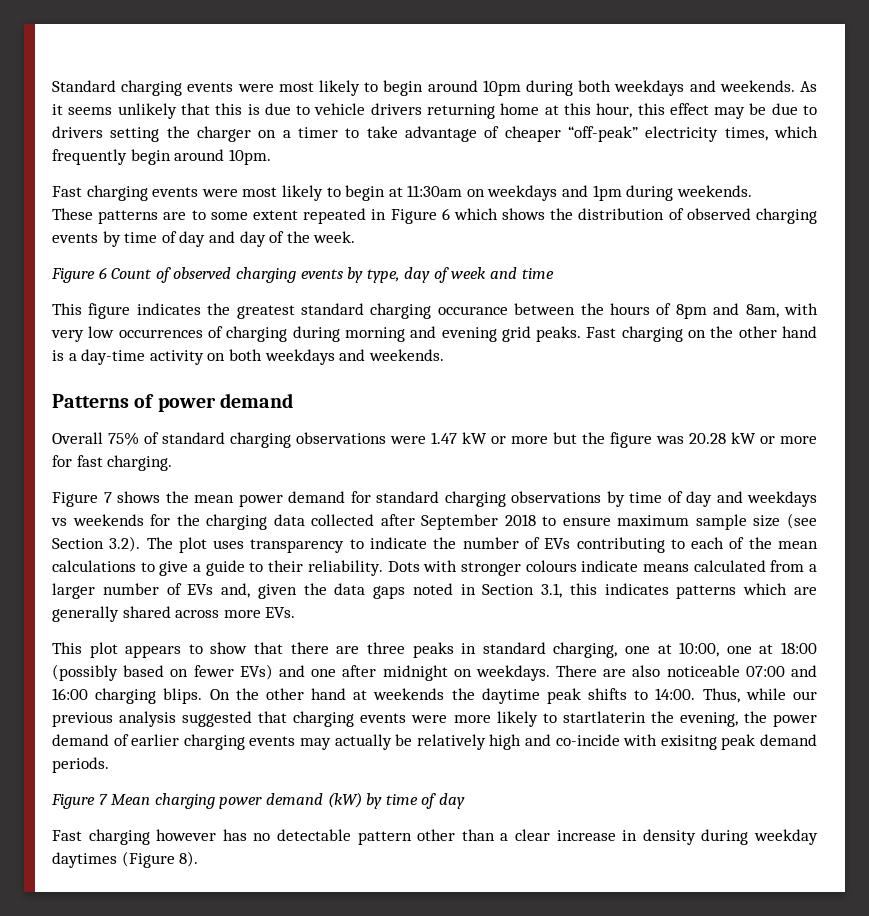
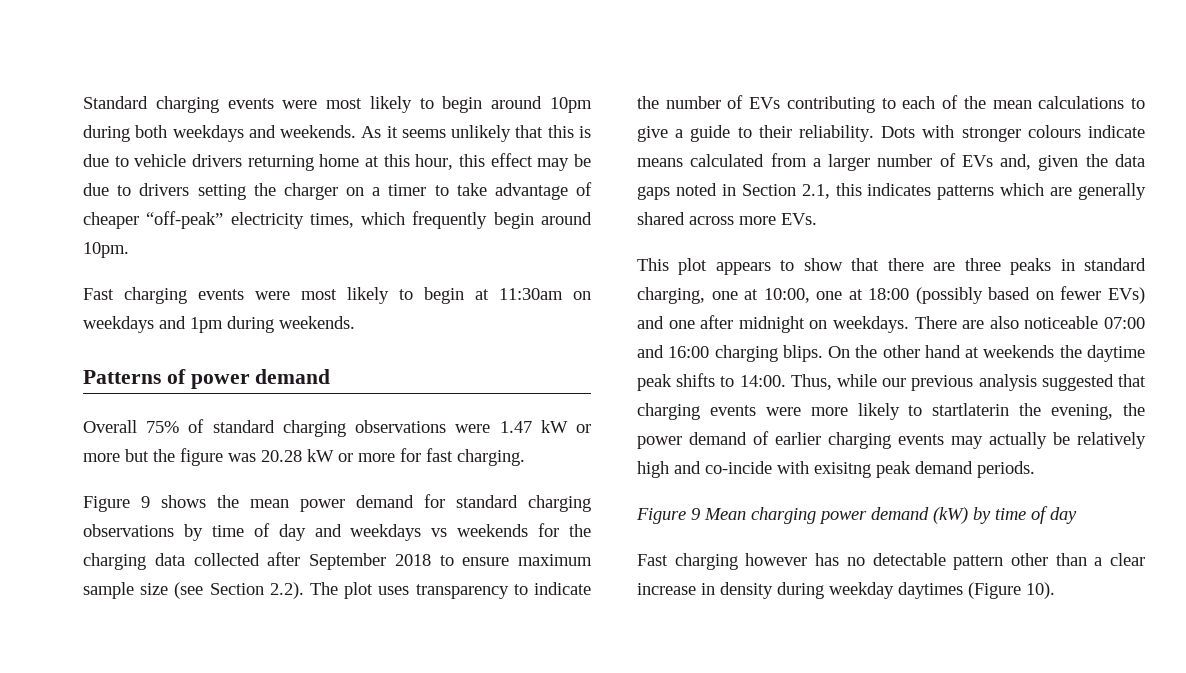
- These patterns are to some extent repeated in Figure 6 which shows the distribution of observed charging events by time of day and day of the week.
- Figure 6 Count of observed charging events by type, day of week and time
- This figure indicates the greatest standard charging occurance between the hours of 8pm and 8am, with very low occurrences of charging during morning and evening grid peaks. Fast charging on the other hand is a day-time activity on both weekdays and weekends.
- Figure 7 shows the mean power demand for standard charging observations by time of day and weekdays vs weekends for the charging data collected after September 2018 to ensure maximum sample size (see Section 3.2). The plot uses transparency to indicate the number of EVs contributing to each of the mean calculations to give a guide to their reliability.
+ Figure 9 shows the mean power demand for standard charging observations by time of day and weekdays vs weekends for the charging data collected after September 2018 to ensure maximum sample size (see Section 2.2). The plot uses transparency to indicate the number of EVs contributing to each of the mean calculations to give a guide to their reliability.
- Dots with stronger colours indicate means calculated from a larger number of EVs and, given the data gaps noted in Section 3.1, this indicates patterns which are generally shared across more EVs.
+ Dots with stronger colours indicate means calculated from a larger number of EVs and, given the data gaps noted in Section 2.1, this indicates patterns which are generally shared across more EVs.
- Figure 7 Mean charging power demand (kW) by time of day
+ Figure 9 Mean charging power demand (kW) by time of day
- Fast charging however has no detectable pattern other than a clear increase in density during weekday daytimes (Figure 8).
+ Fast charging however has no detectable pattern other than a clear increase in density during weekday daytimes (Figure 10).

